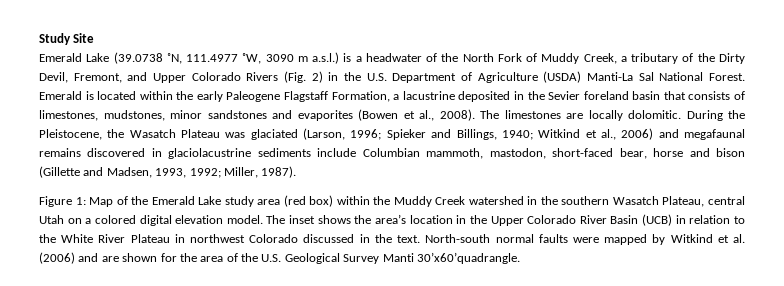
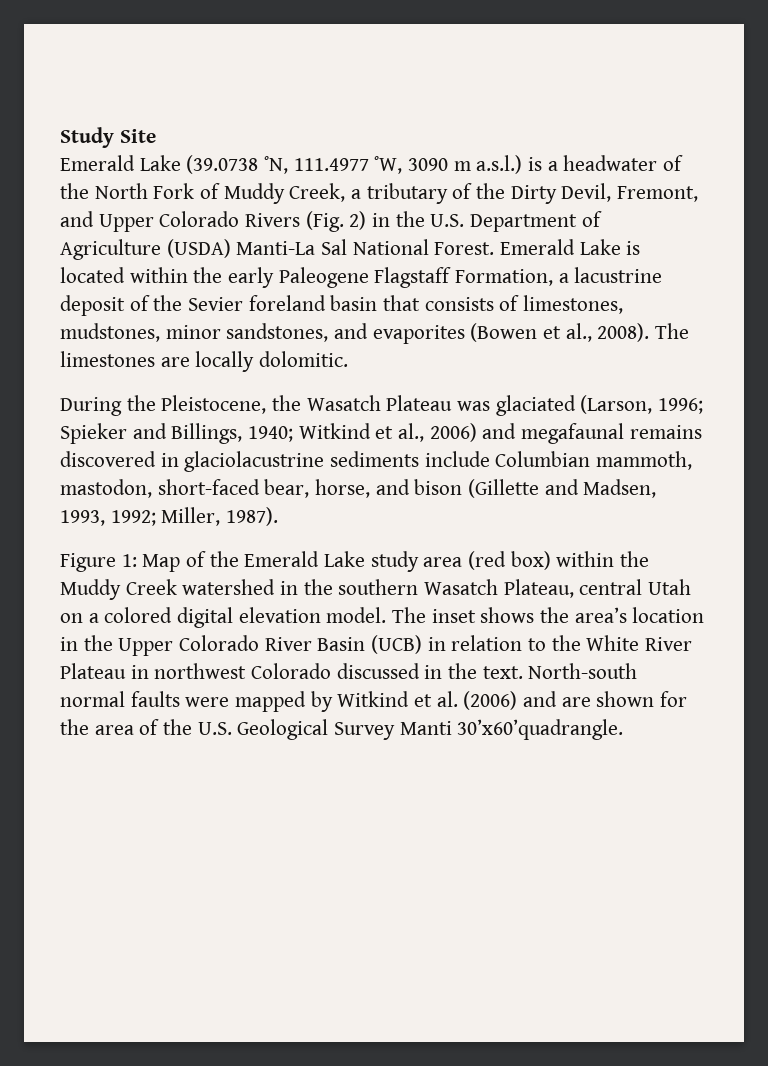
- Emerald is located within the early Paleogene Flagstaff Formation, a lacustrine deposited in the Sevier foreland basin that consists of limestones, mudstones, minor sandstones and evaporites (Bowen et al., 2008).
+ Emerald Lake is located within the early Paleogene Flagstaff Formation, a lacustrine deposit of the Sevier foreland basin that consists of limestones, mudstones, minor sandstones, and evaporites (Bowen et al., 2008).
- The limestones are locally dolomitic. During the Pleistocene, the Wasatch Plateau was glaciated (Larson, 1996; Spieker and Billings, 1940; Witkind et al., 2006) and megafaunal remains discovered in glaciolacustrine sediments include Columbian mammoth, mastodon, short-faced bear, horse and bison (Gillette and Madsen, 1993, 1992; Miller, 1987).
+ The limestones are locally dolomitic.
+ During the Pleistocene, the Wasatch Plateau was glaciated (Larson, 1996; Spieker and Billings, 1940; Witkind et al., 2006) and megafaunal remains discovered in glaciolacustrine sediments include Columbian mammoth, mastodon, short-faced bear, horse, and bison (Gillette and Madsen, 1993, 1992; Miller, 1987).

